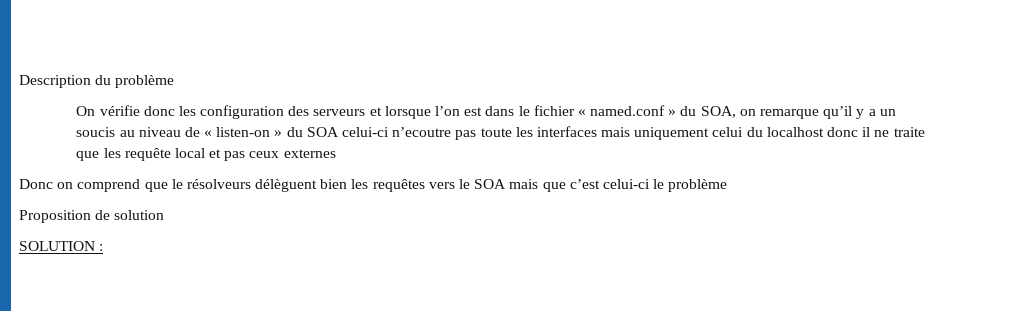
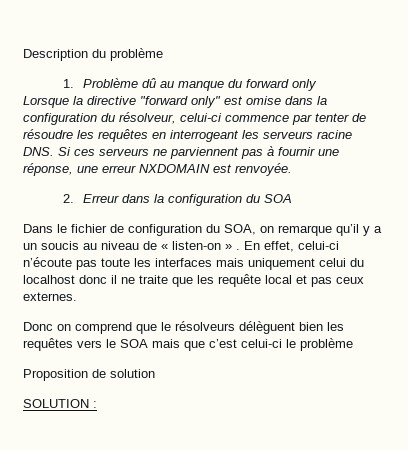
- On vérifie donc les configuration des serveurs et lorsque l’on est dans le fichier « named.conf » du SOA, on remarque qu’il y a un soucis au niveau de « listen-on » du SOA celui-ci n’ecoutre pas toute les interfaces mais uniquement celui du localhost donc il ne traite que les requête local et pas ceux externes
+ 1. Problème dû au manque du forward only
+ Lorsque la directive "forward only" est omise dans la configuration du résolveur, celui-ci commence par tenter de résoudre les requêtes en interrogeant les serveurs racine DNS. Si ces serveurs ne parviennent pas à fournir une réponse, une erreur NXDOMAIN est renvoyée.
+ 2. Erreur dans la configuration du SOA
+ Dans le fichier de configuration du SOA, on remarque qu’il y a un soucis au niveau de « listen-on » . En effet, celui-ci n’écoute pas toute les interfaces mais uniquement celui du localhost donc il ne traite que les requête local et pas ceux externes.

